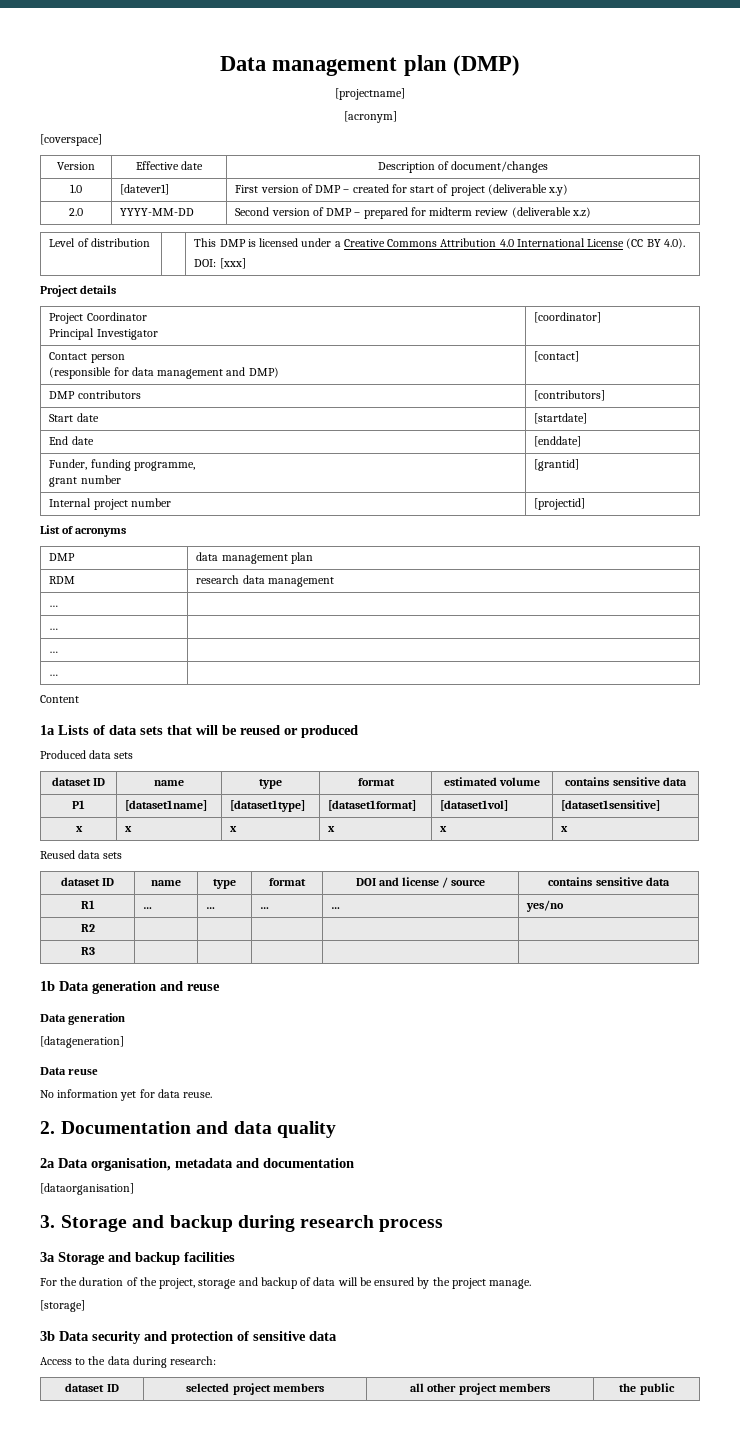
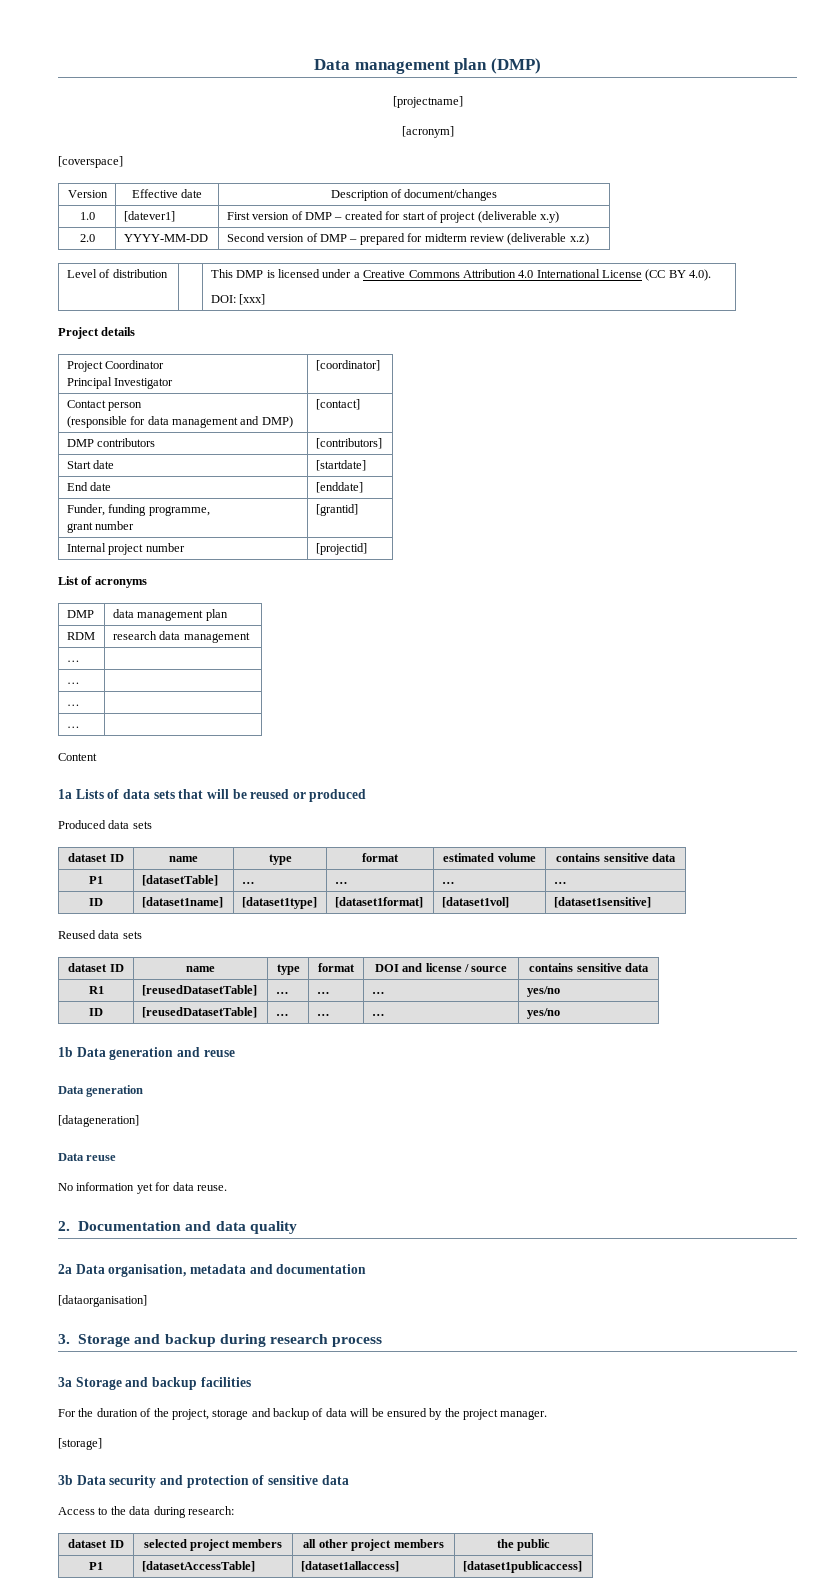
- P1 | [dataset1name] | [dataset1type] | [dataset1format] | [dataset1vol] | [dataset1sensitive]
+ P1 | [datasetTable] | … | … | … | …
+ ID | [dataset1name] | [dataset1type] | [dataset1format] | [dataset1vol] | [dataset1sensitive]
- x | x | x | x | x | x
- R1 | … | … | … | … | yes/no
- R2 | | | | |
- R3 | | | | |
+ R1 | [reusedDatasetTable] | … | … | … | yes/no
+ ID | [reusedDatasetTable] | … | … | … | yes/no
- For the duration of the project, storage and backup of data will be ensured by the project manage.
+ For the duration of the project, storage and backup of data will be ensured by the project manager.
+ P1 | [datasetAccessTable] | [dataset1allaccess] | [dataset1publicaccess]

